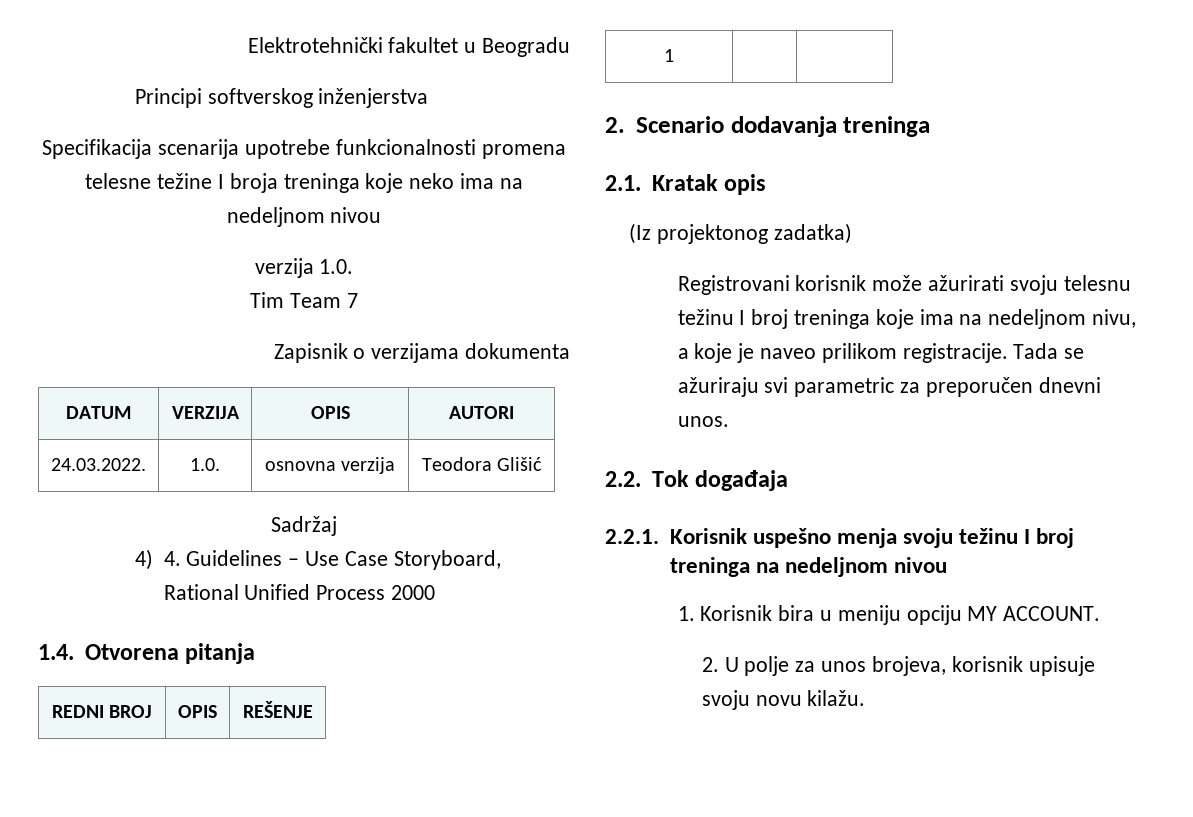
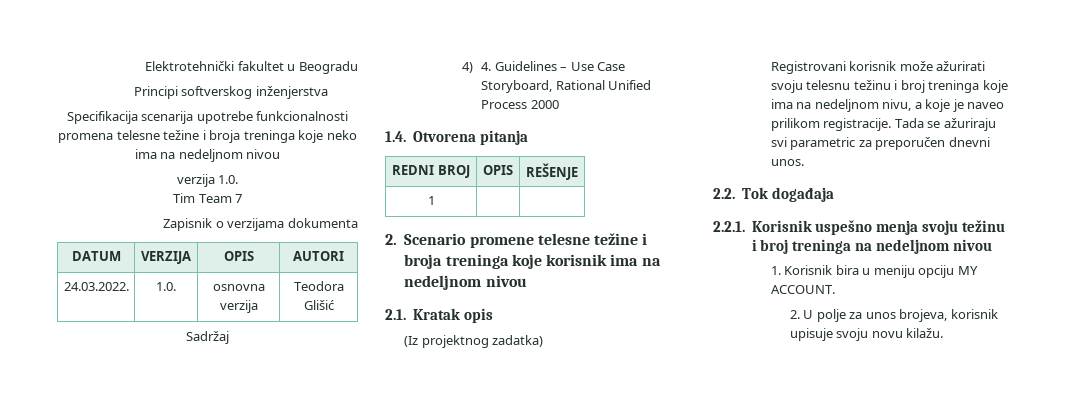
- Specifikacija scenarija upotrebe funkcionalnosti promena telesne težine I broja treninga koje neko ima na nedeljnom nivou
+ Specifikacija scenarija upotrebe funkcionalnosti promena telesne težine i broja treninga koje neko ima na nedeljnom nivou
- 2. Scenario dodavanja treninga
+ 2. Scenario promene telesne težine i broja treninga koje korisnik ima na nedeljnom nivou
- (Iz projektonog zadatka)
+ (Iz projektnog zadatka)
- Registrovani korisnik može ažurirati svoju telesnu težinu I broj treninga koje ima na nedeljnom nivu, a koje je naveo prilikom registracije.
+ Registrovani korisnik može ažurirati svoju telesnu težinu i broj treninga koje ima na nedeljnom nivu, a koje je naveo prilikom registracije.
- 2.2.1. Korisnik uspešno menja svoju težinu I broj treninga na nedeljnom nivou
+ 2.2.1. Korisnik uspešno menja svoju težinu i broj treninga na nedeljnom nivou

